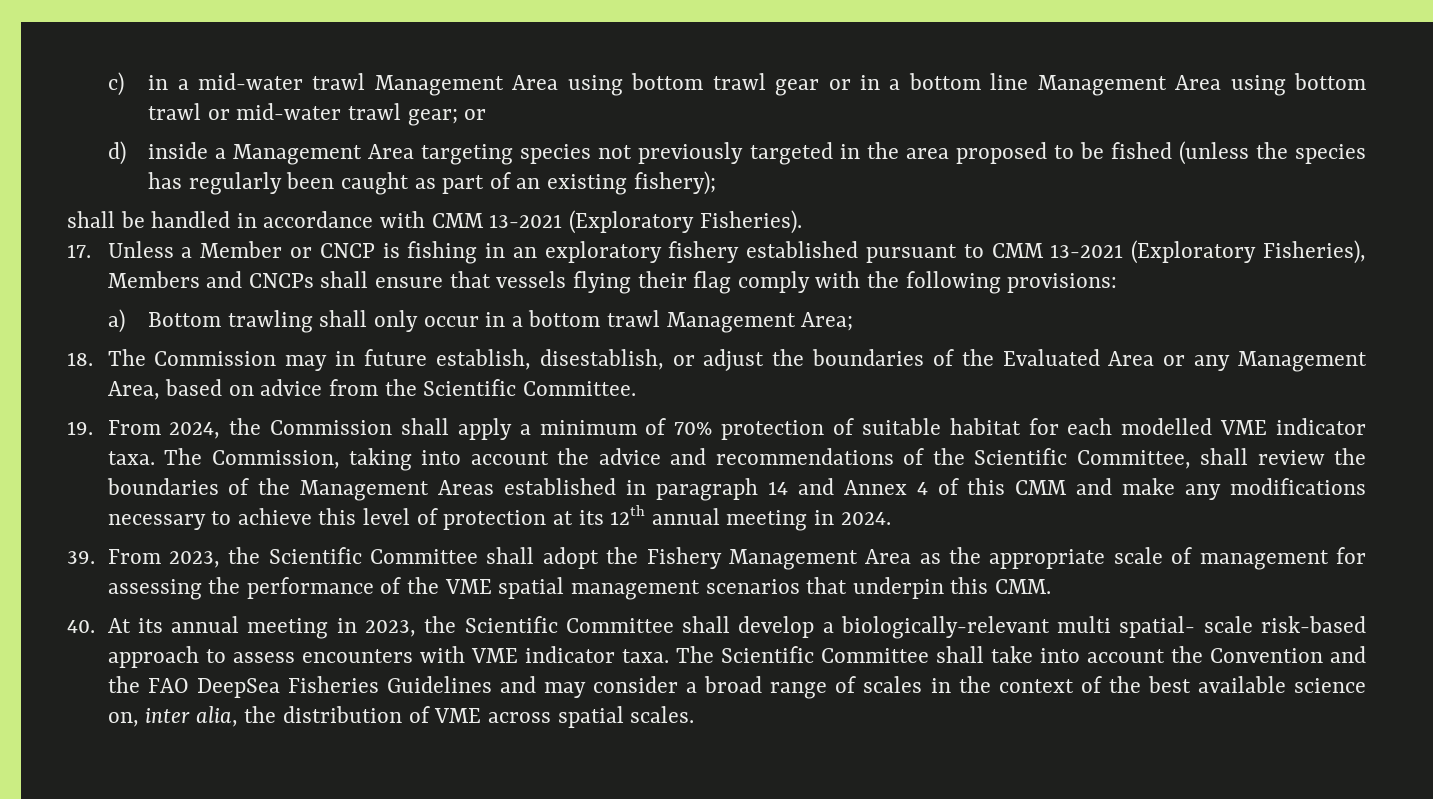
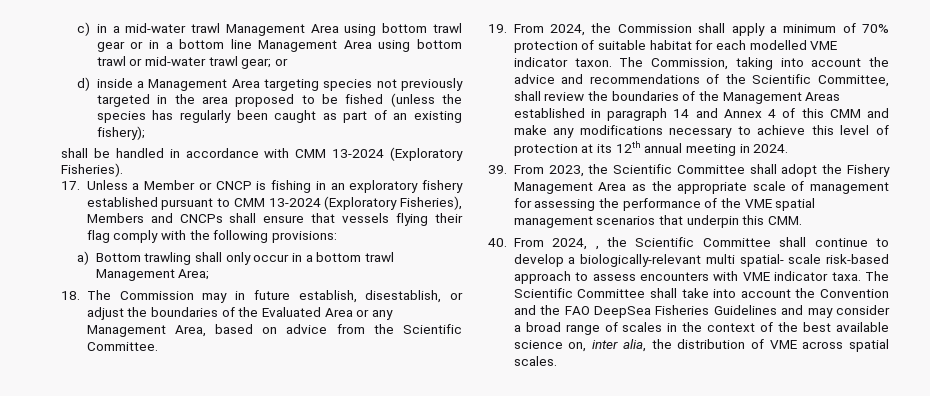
- shall be handled in accordance with CMM 13-2021 (Exploratory Fisheries).
+ shall be handled in accordance with CMM 13-2024 (Exploratory Fisheries).
- 17. Unless a Member or CNCP is fishing in an exploratory fishery established pursuant to CMM 13-2021 (Exploratory Fisheries), Members and CNCPs shall ensure that vessels flying their flag comply with the following provisions:
+ 17. Unless a Member or CNCP is fishing in an exploratory fishery established pursuant to CMM 13-2024 (Exploratory Fisheries), Members and CNCPs shall ensure that vessels flying their flag comply with the following provisions:
- 19. From 2024, the Commission shall apply a minimum of 70% protection of suitable habitat for each modelled VME indicator taxa.
+ 19. From 2024, the Commission shall apply a minimum of 70% protection of suitable habitat for each modelled VME indicator taxon.
- 40. At its annual meeting in 2023, the Scientific Committee shall develop a biologically-relevant multi spatial- scale risk-based approach to assess encounters with VME indicator taxa.
+ 40. From 2024, , the Scientific Committee shall continue to develop a biologically-relevant multi spatial- scale risk-based approach to assess encounters with VME indicator taxa.

